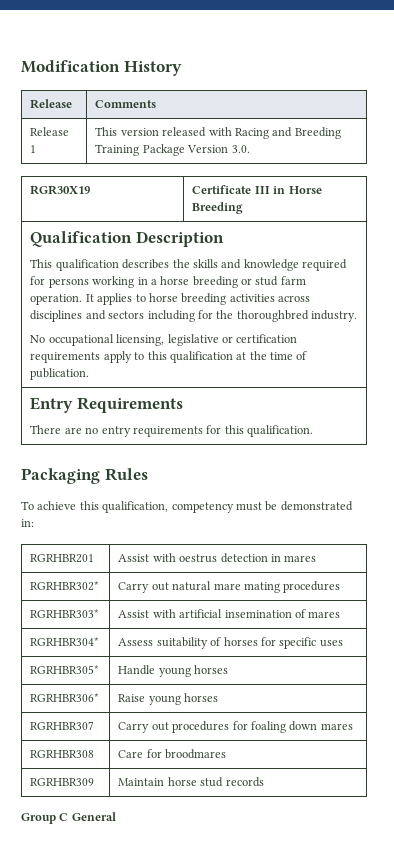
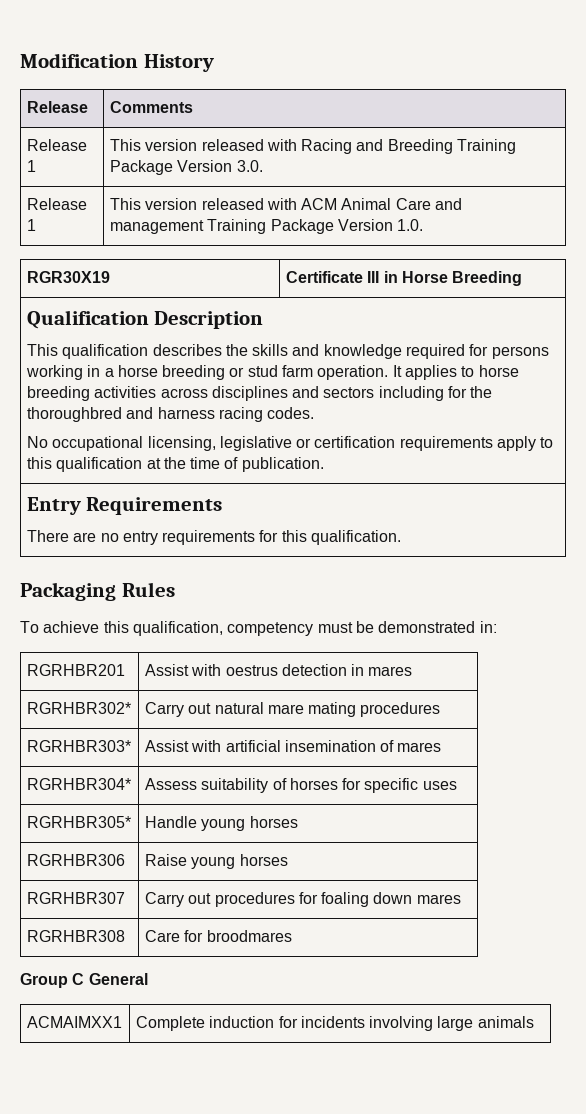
+ Release 1 | This version released with ACM Animal Care and management Training Package Version 1.0.
- It applies to horse breeding activities across disciplines and sectors including for the thoroughbred industry.
+ It applies to horse breeding activities across disciplines and sectors including for the thoroughbred and harness racing codes.
- RGRHBR306* | Raise young horses
+ RGRHBR306 | Raise young horses
- RGRHBR309 | Maintain horse stud records
  Group C General
+ ACMAIMXX1 | Complete induction for incidents involving large animals

